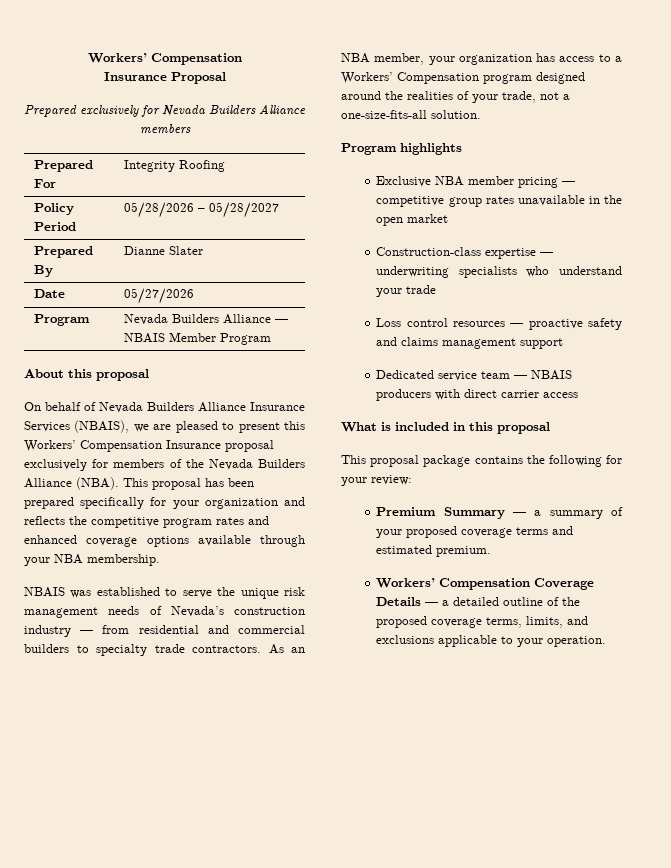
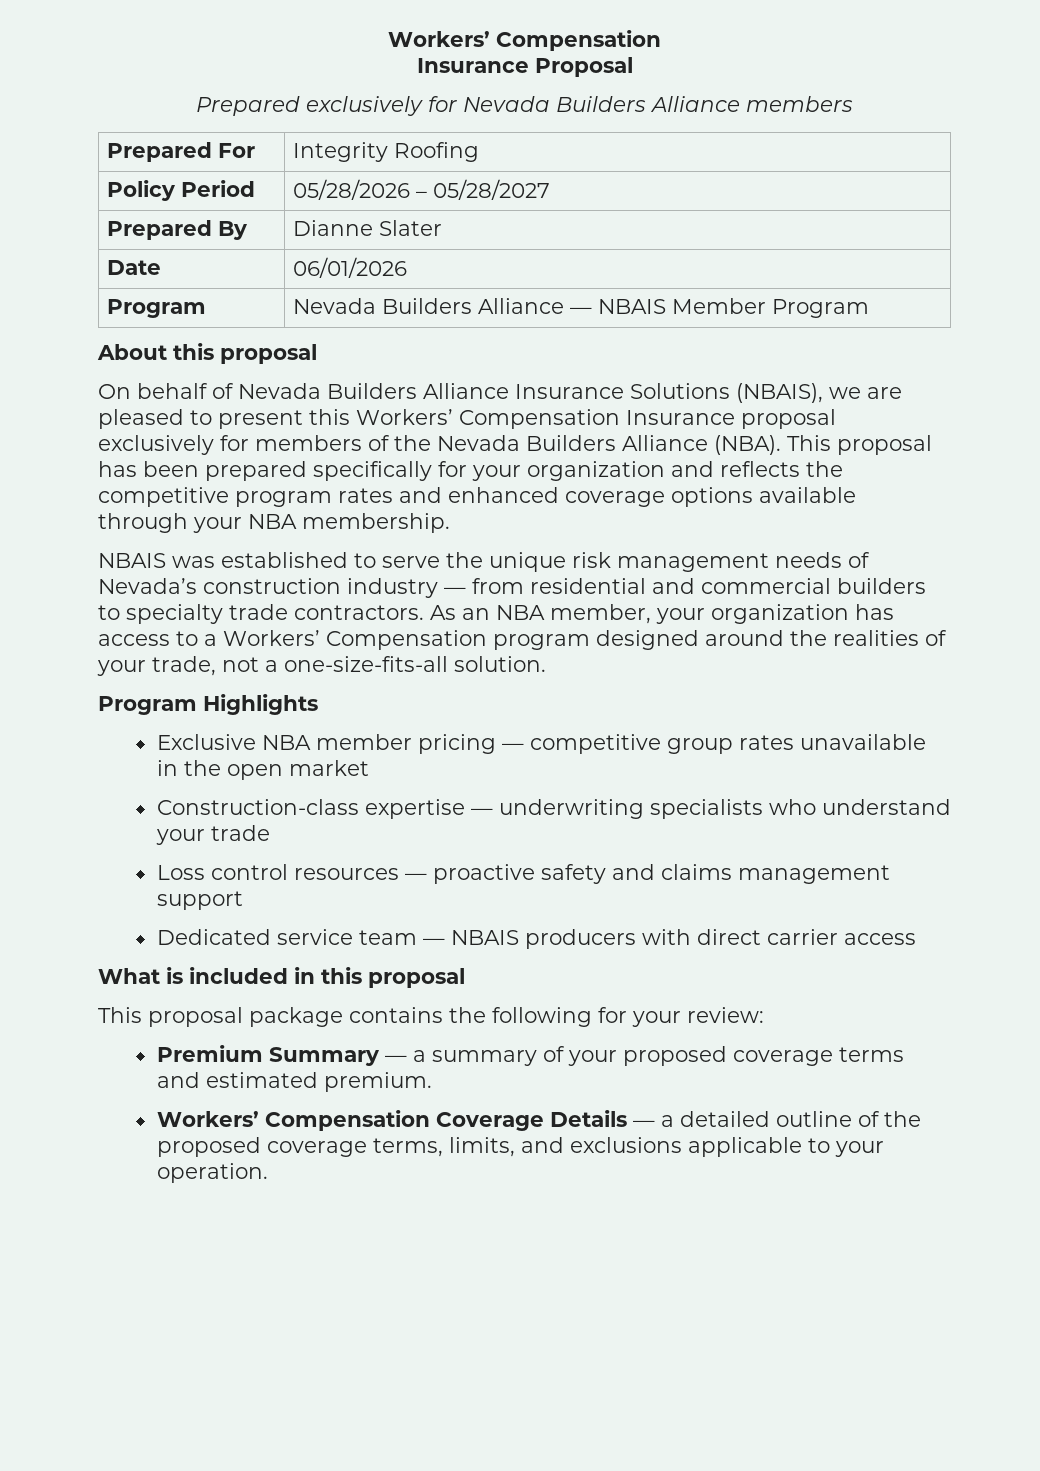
- Date | 05/27/2026
+ Date | 06/01/2026
- On behalf of Nevada Builders Alliance Insurance Services (NBAIS), we are pleased to present this Workers’ Compensation Insurance proposal exclusively for members of the Nevada Builders Alliance (NBA).
+ On behalf of Nevada Builders Alliance Insurance Solutions (NBAIS), we are pleased to present this Workers’ Compensation Insurance proposal exclusively for members of the Nevada Builders Alliance (NBA).
- Program highlights
+ Program Highlights

